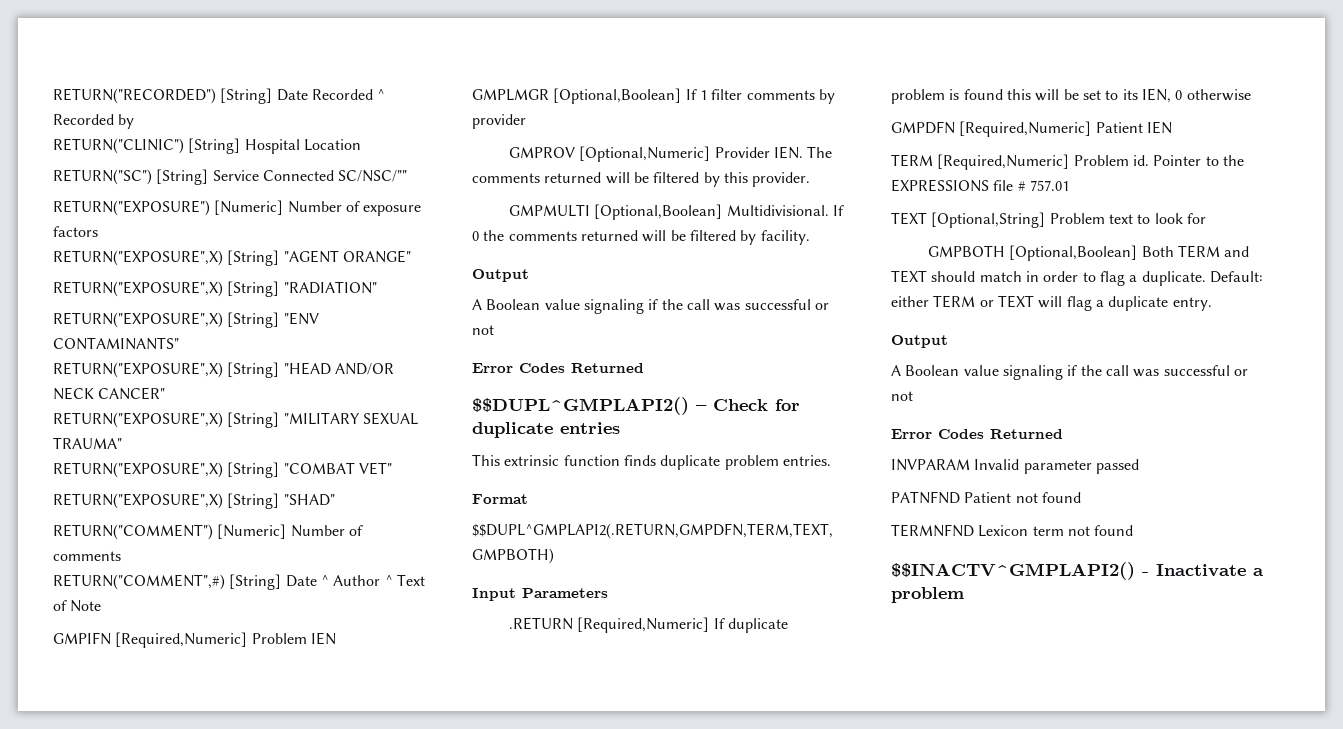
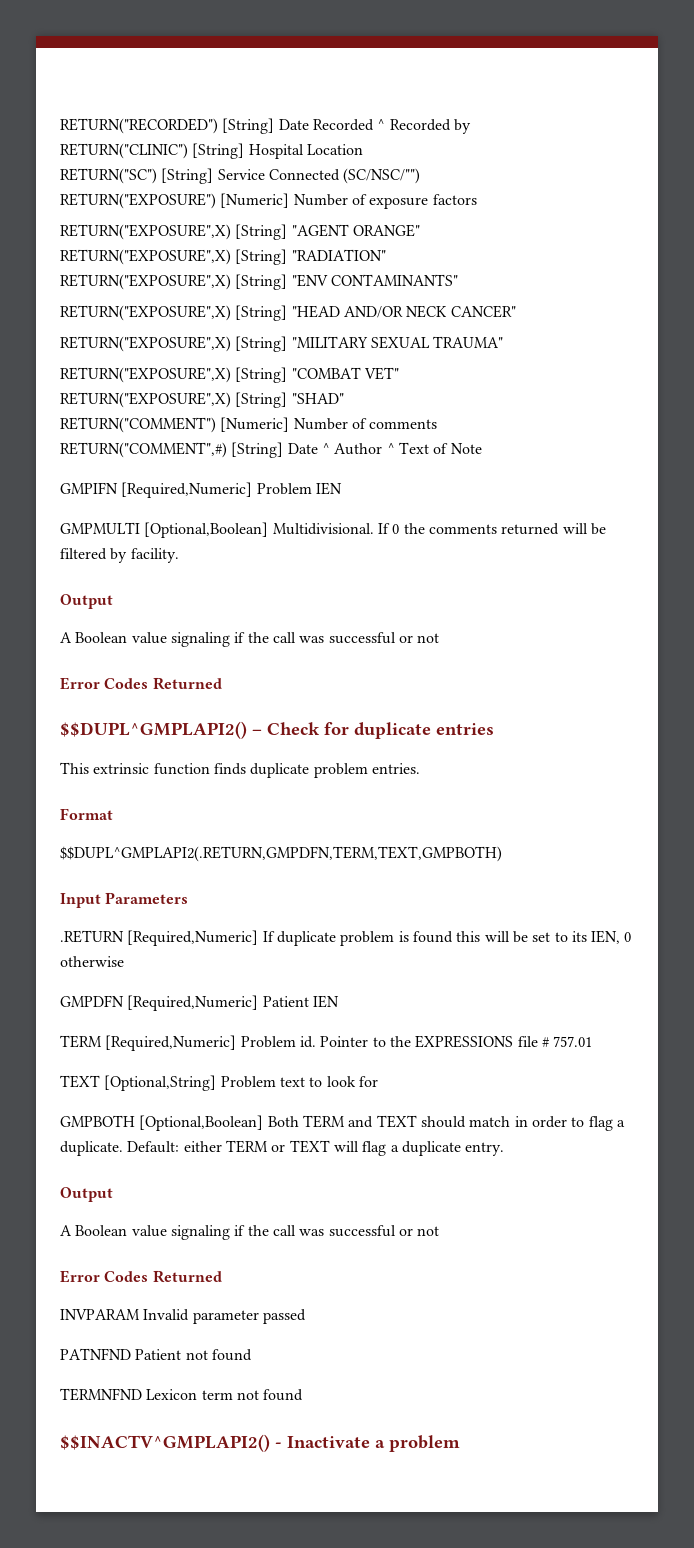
- RETURN("SC") [String] Service Connected SC/NSC/""
+ RETURN("SC") [String] Service Connected (SC/NSC/"")
- GMPLMGR [Optional,Boolean] If 1 filter comments by provider
- GMPROV [Optional,Numeric] Provider IEN. The comments returned will be filtered by this provider.

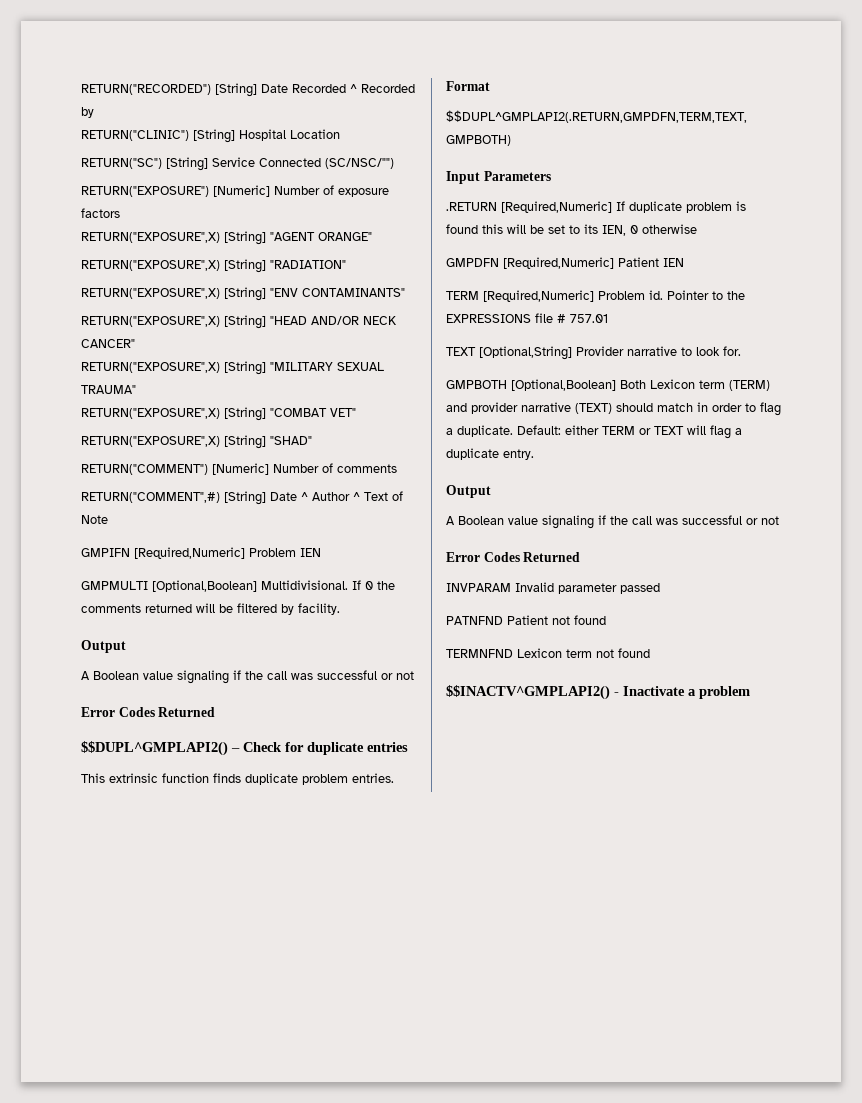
- TEXT [Optional,String] Problem text to look for
+ TEXT [Optional,String] Provider narrative to look for.
- GMPBOTH [Optional,Boolean] Both TERM and TEXT should match in order to flag a duplicate.
+ GMPBOTH [Optional,Boolean] Both Lexicon term (TERM) and provider narrative (TEXT) should match in order to flag a duplicate.

